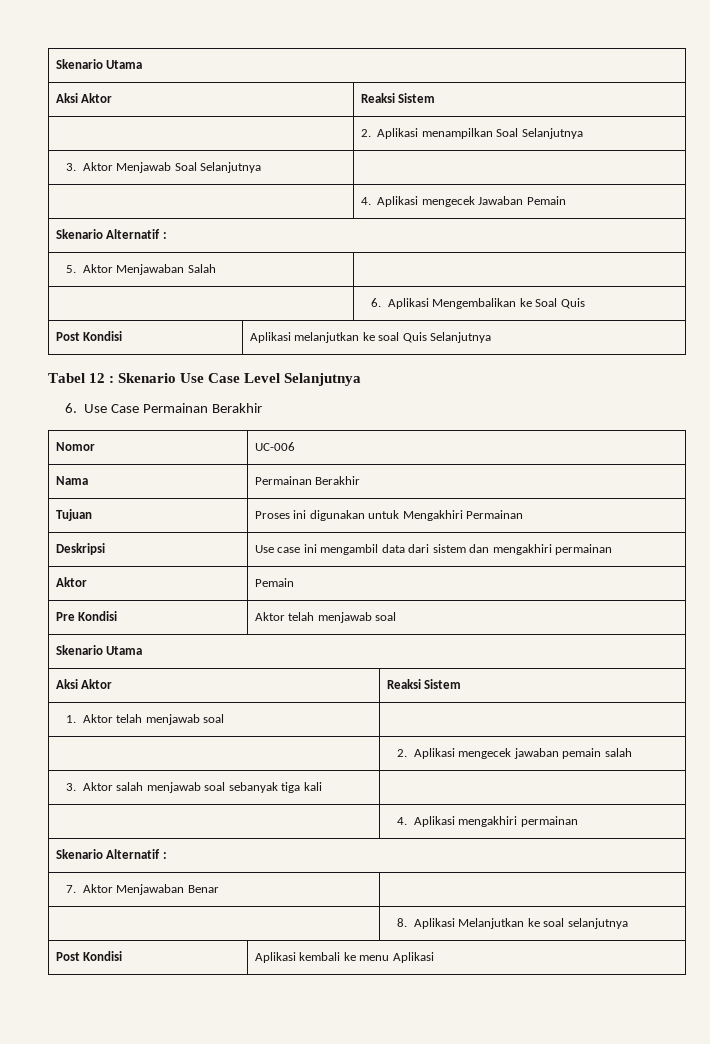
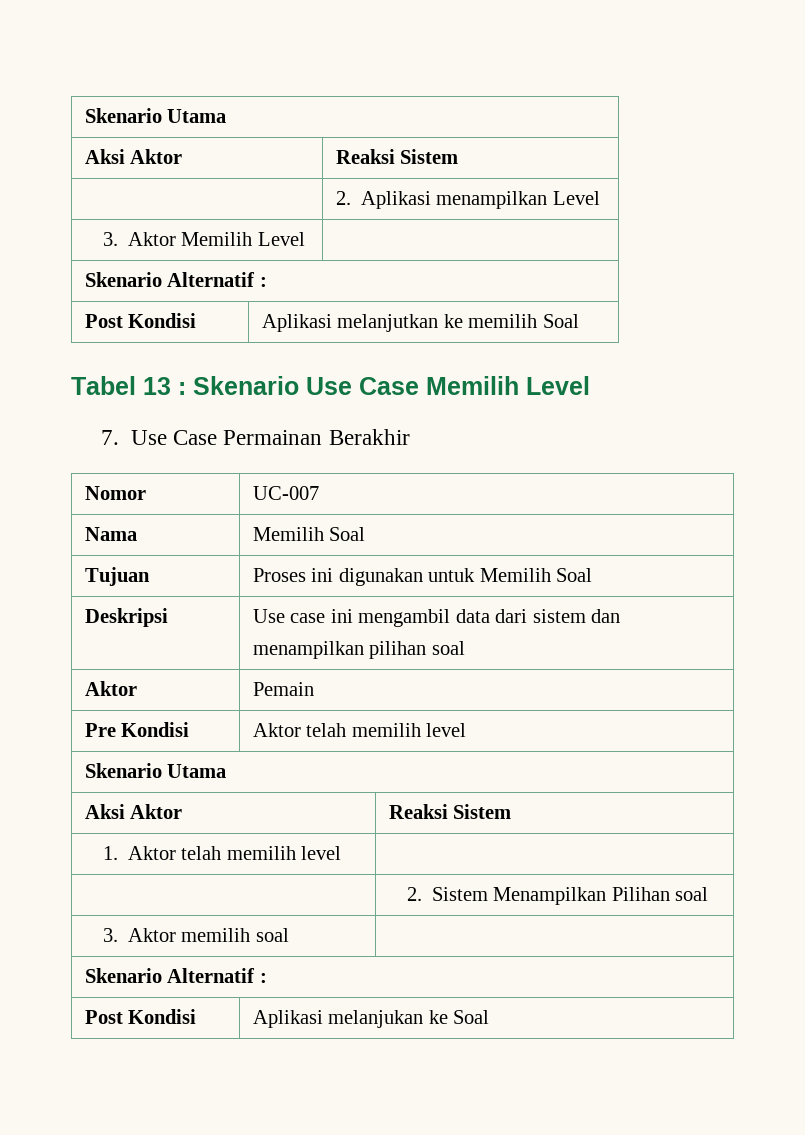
- | 2. Aplikasi menampilkan Soal Selanjutnya
- 3. Aktor Menjawab Soal Selanjutnya |
- | 4. Aplikasi mengecek Jawaban Pemain
+ | 2. Aplikasi menampilkan Level
+ 3. Aktor Memilih Level |
  Skenario Alternatif :
- 5. Aktor Menjawaban Salah |
- | 6. Aplikasi Mengembalikan ke Soal Quis
- Post Kondisi | Aplikasi melanjutkan ke soal Quis Selanjutnya
+ Post Kondisi | Aplikasi melanjutkan ke memilih Soal
- Tabel 12 : Skenario Use Case Level Selanjutnya
- 6. Use Case Permainan Berakhir
+ Tabel 13 : Skenario Use Case Memilih Level
+ 7. Use Case Permainan Berakhir
- Nomor | UC-006
+ Nomor | UC-007
- Nama | Permainan Berakhir
+ Nama | Memilih Soal
- Tujuan | Proses ini digunakan untuk Mengakhiri Permainan
+ Tujuan | Proses ini digunakan untuk Memilih Soal
- Deskripsi | Use case ini mengambil data dari sistem dan mengakhiri permainan
+ Deskripsi | Use case ini mengambil data dari sistem dan menampilkan pilihan soal
- Pre Kondisi | Aktor telah menjawab soal
+ Pre Kondisi | Aktor telah memilih level
- 1. Aktor telah menjawab soal |
- | 2. Aplikasi mengecek jawaban pemain salah
- 3. Aktor salah menjawab soal sebanyak tiga kali |
- | 4. Aplikasi mengakhiri permainan
+ 1. Aktor telah memilih level |
+ | 2. Sistem Menampilkan Pilihan soal
+ 3. Aktor memilih soal |
  Skenario Alternatif :
- 7. Aktor Menjawaban Benar |
- | 8. Aplikasi Melanjutkan ke soal selanjutnya
- Post Kondisi | Aplikasi kembali ke menu Aplikasi
+ Post Kondisi | Aplikasi melanjukan ke Soal

